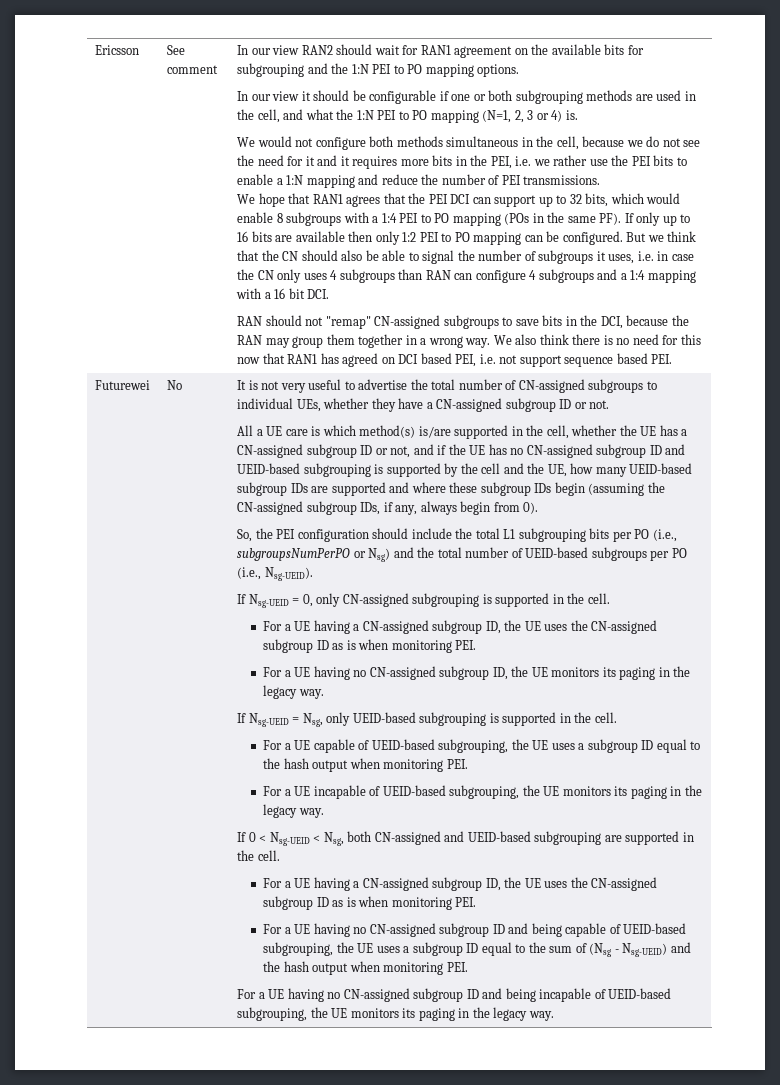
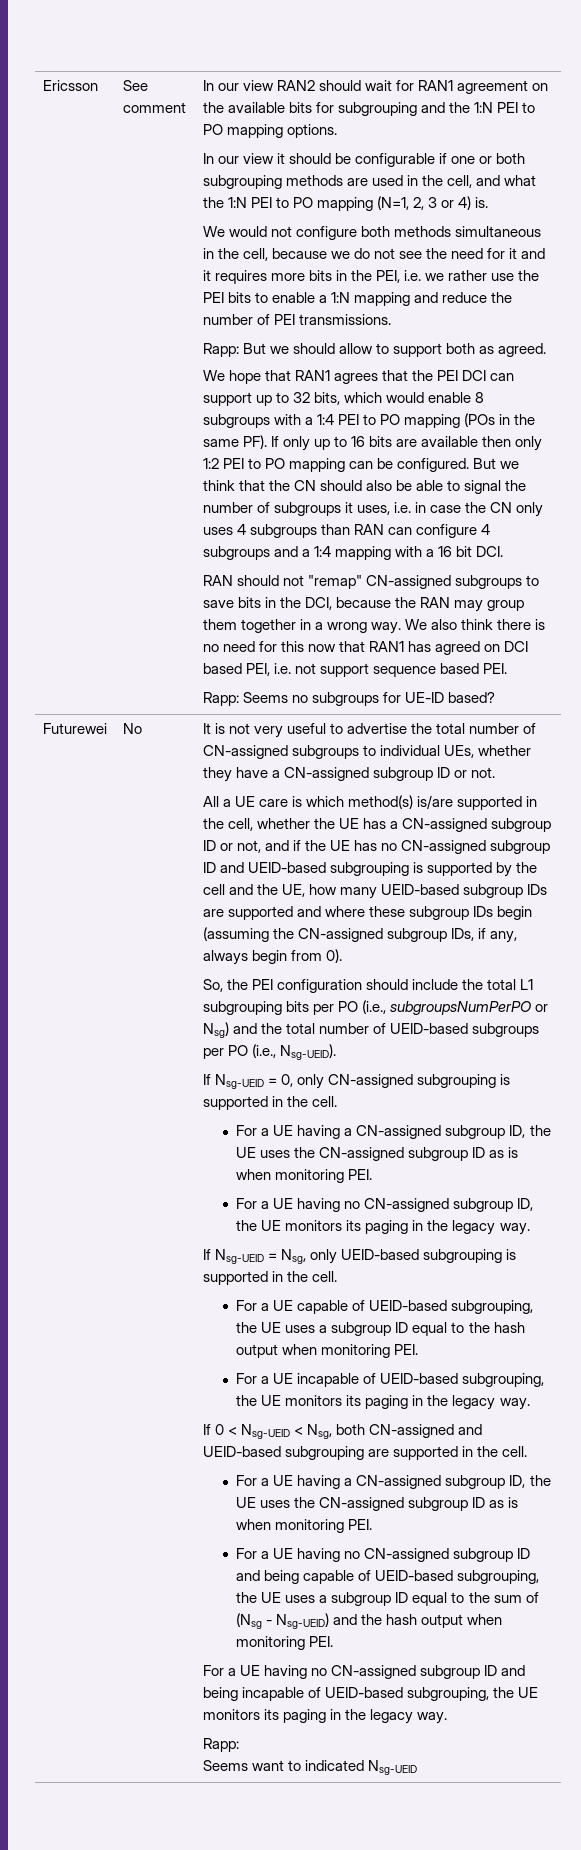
+ Rapp: But we should allow to support both as agreed.
+ Rapp: Seems no subgroups for UE-ID based?
  For a UE having no CN-assigned subgroup ID and being incapable of UEID-based subgrouping, the UE monitors its paging in the legacy way.
+ Rapp:
+ Seems want to indicated Nsg-UEID

